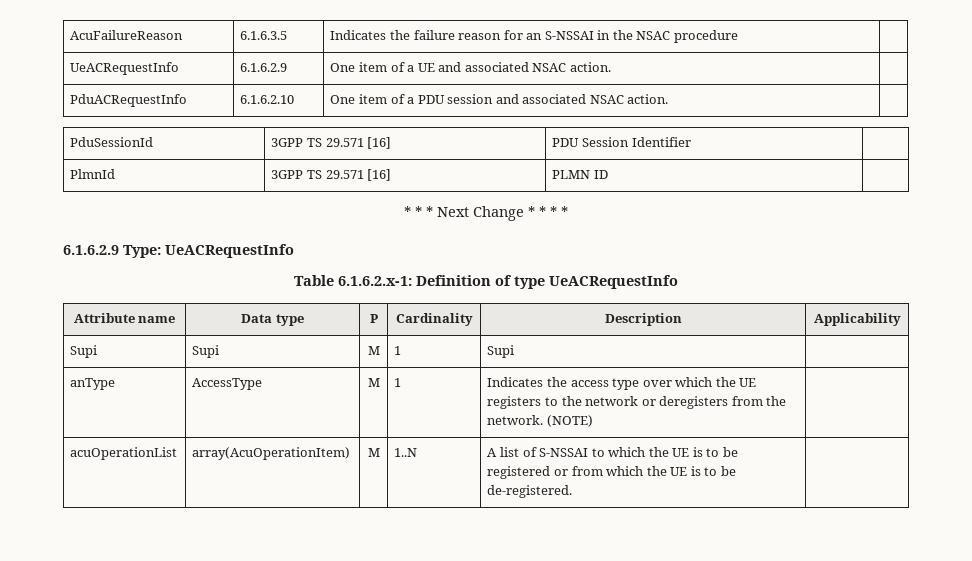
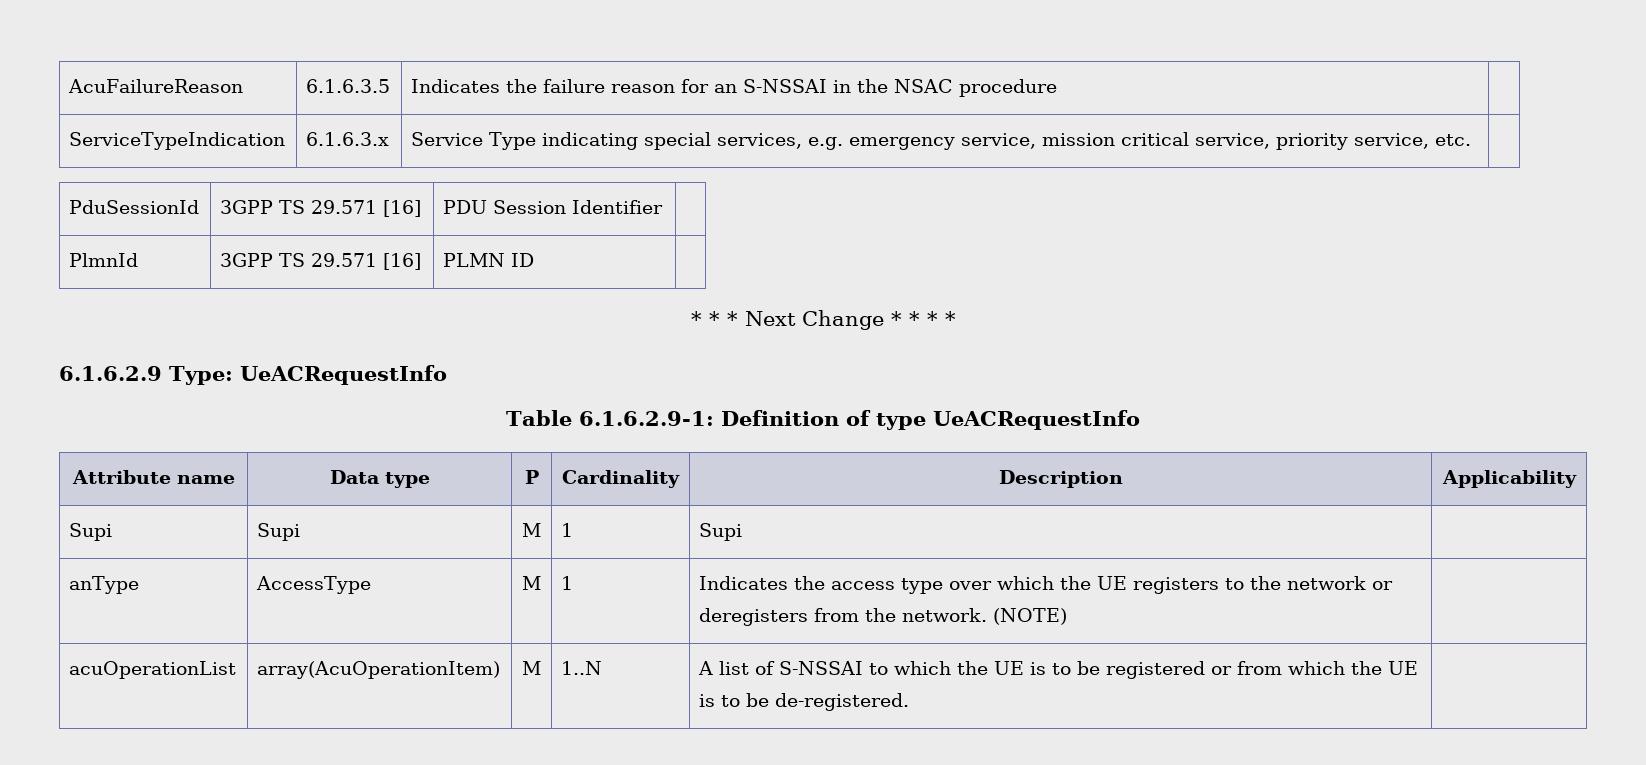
- UeACRequestInfo | 6.1.6.2.9 | One item of a UE and associated NSAC action. |
- PduACRequestInfo | 6.1.6.2.10 | One item of a PDU session and associated NSAC action. |
+ ServiceTypeIndication | 6.1.6.3.x | Service Type indicating special services, e.g. emergency service, mission critical service, priority service, etc. |
- Table 6.1.6.2.x-1: Definition of type UeACRequestInfo
+ Table 6.1.6.2.9-1: Definition of type UeACRequestInfo

